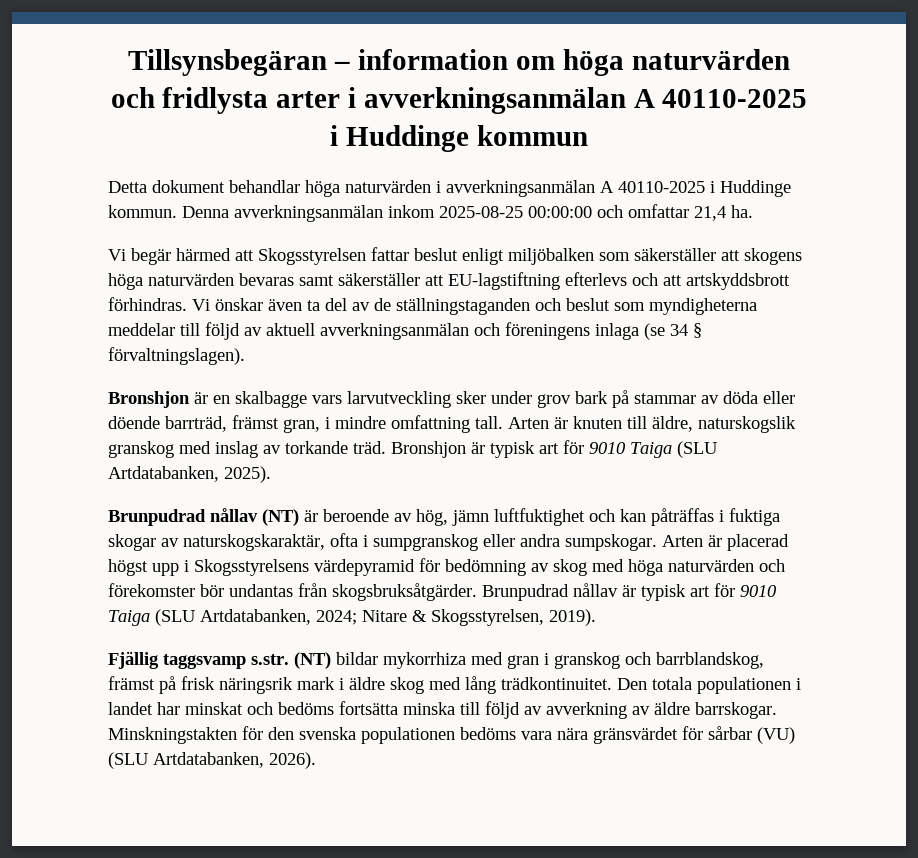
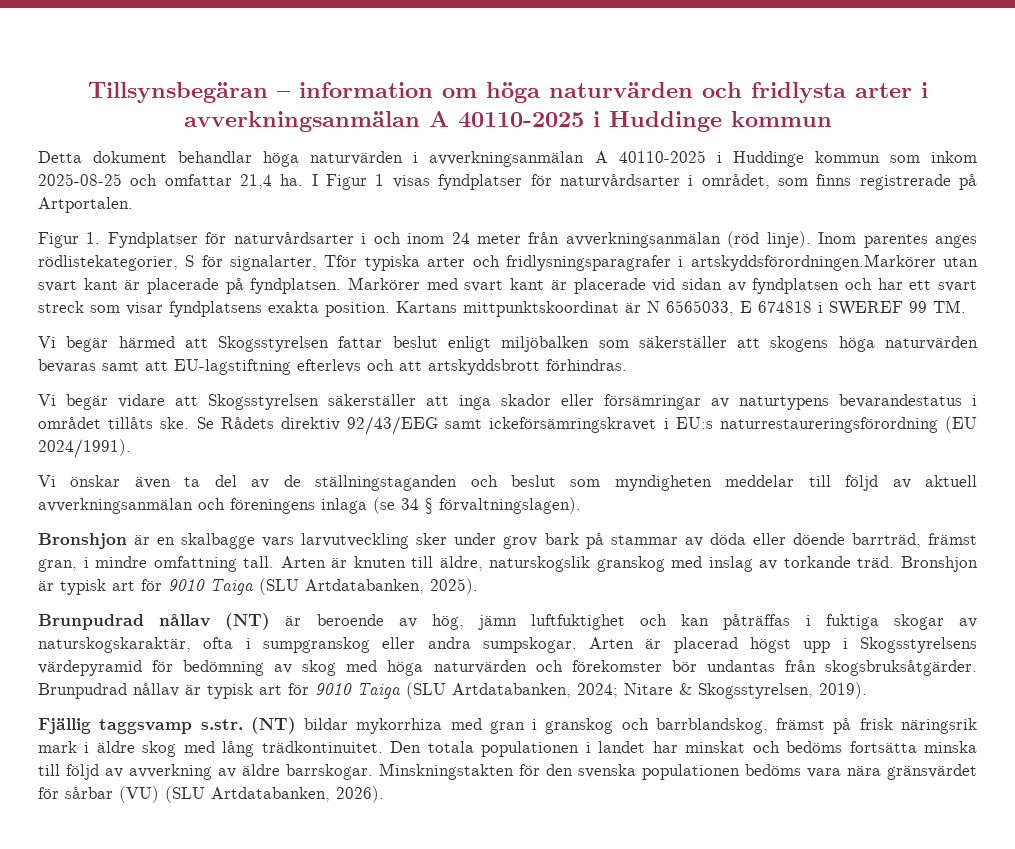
- Detta dokument behandlar höga naturvärden i avverkningsanmälan A 40110-2025 i Huddinge kommun. Denna avverkningsanmälan inkom 2025-08-25 00:00:00 och omfattar 21,4 ha.
+ Detta dokument behandlar höga naturvärden i avverkningsanmälan A 40110-2025 i Huddinge kommun som inkom 2025-08-25 och omfattar 21,4 ha. I Figur 1 visas fyndplatser för naturvårdsarter i området, som finns registrerade på Artportalen.
+ Figur 1. Fyndplatser för naturvårdsarter i och inom 24 meter från avverkningsanmälan (röd linje). Inom parentes anges rödlistekategorier, S för signalarter, Tför typiska arter och fridlysningsparagrafer i artskyddsförordningen.Markörer utan svart kant är placerade på fyndplatsen. Markörer med svart kant är placerade vid sidan av fyndplatsen och har ett svart streck som visar fyndplatsens exakta position. Kartans mittpunktskoordinat är N 6565033, E 674818 i SWEREF 99 TM.
- Vi begär härmed att Skogsstyrelsen fattar beslut enligt miljöbalken som säkerställer att skogens höga naturvärden bevaras samt säkerställer att EU-lagstiftning efterlevs och att artskyddsbrott förhindras. Vi önskar även ta del av de ställningstaganden och beslut som myndigheterna meddelar till följd av aktuell avverkningsanmälan och föreningens inlaga (se 34 § förvaltningslagen).
+ Vi begär härmed att Skogsstyrelsen fattar beslut enligt miljöbalken som säkerställer att skogens höga naturvärden bevaras samt att EU-lagstiftning efterlevs och att artskyddsbrott förhindras.
+ Vi begär vidare att Skogsstyrelsen säkerställer att inga skador eller försämringar av naturtypens bevarandestatus i området tillåts ske. Se Rådets direktiv 92/43/EEG samt ickeförsämringskravet i EU:s naturrestaureringsförordning (EU 2024/1991).
+ Vi önskar även ta del av de ställningstaganden och beslut som myndigheten meddelar till följd av aktuell avverkningsanmälan och föreningens inlaga (se 34 § förvaltningslagen).

